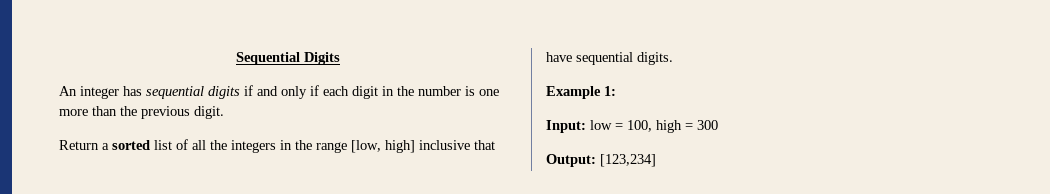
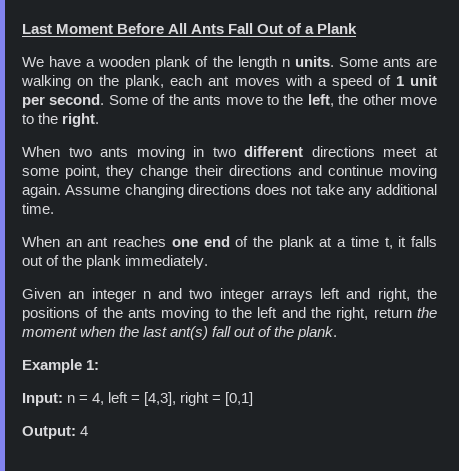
- Sequential Digits
- An integer has sequential digits if and only if each digit in the number is one more than the previous digit.
- Return a sorted list of all the integers in the range [low, high] inclusive that have sequential digits.
+ Last Moment Before All Ants Fall Out of a Plank
+ We have a wooden plank of the length n units. Some ants are walking on the plank, each ant moves with a speed of 1 unit per second. Some of the ants move to the left, the other move to the right.
+ When two ants moving in two different directions meet at some point, they change their directions and continue moving again. Assume changing directions does not take any additional time.
+ When an ant reaches one end of the plank at a time t, it falls out of the plank immediately.
+ Given an integer n and two integer arrays left and right, the positions of the ants moving to the left and the right, return the moment when the last ant(s) fall out of the plank.
  Example 1:
- Input: low = 100, high = 300
+ Input: n = 4, left = [4,3], right = [0,1]
- Output: [123,234]
+ Output: 4

